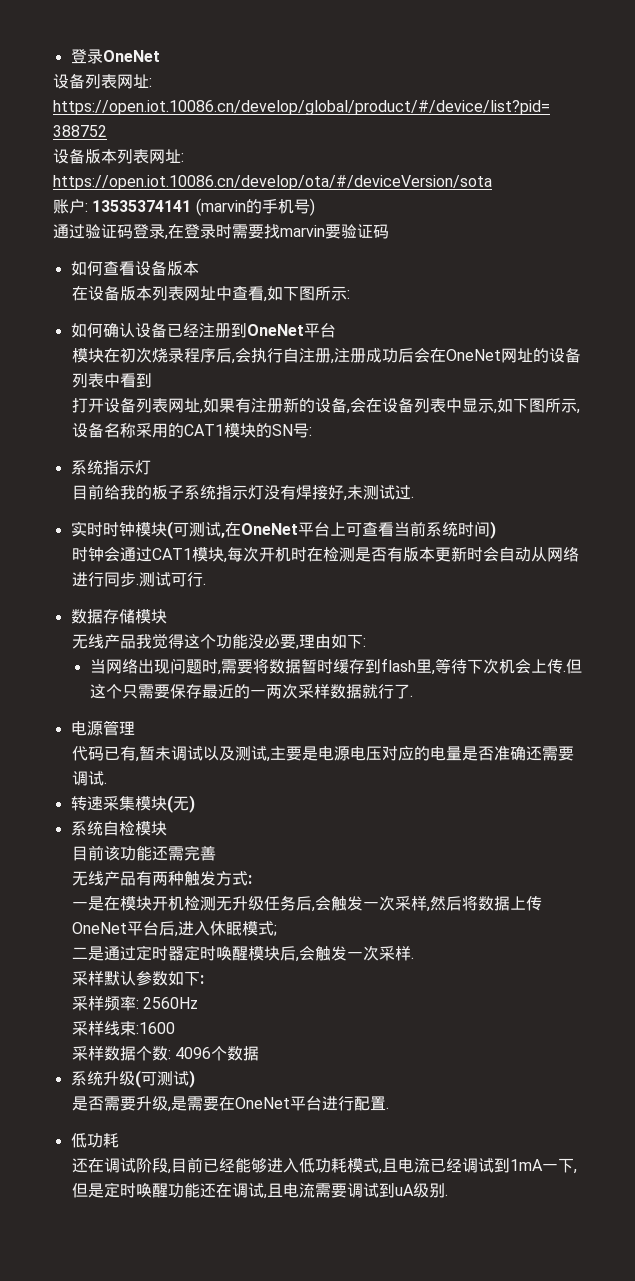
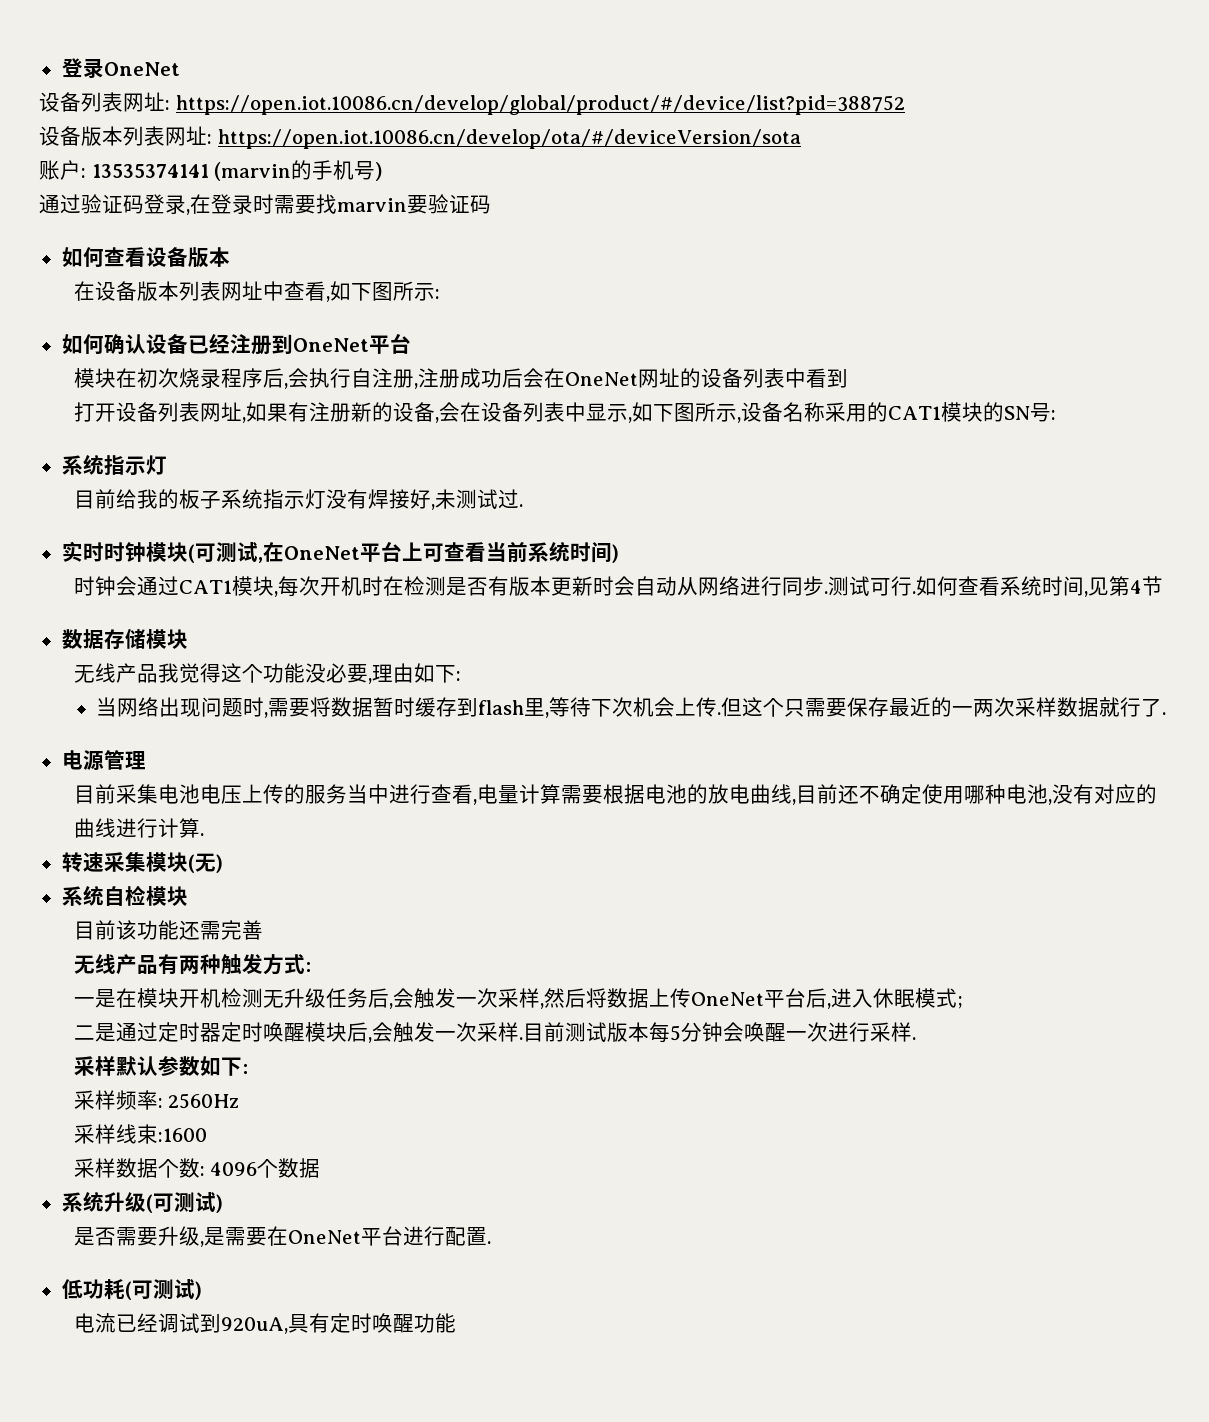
+ 如何查看系统时间,见第4节
- 代码已有,暂未调试以及测试,主要是电源电压对应的电量是否准确还需要调试.
+ 目前采集电池电压上传的服务当中进行查看,电量计算需要根据电池的放电曲线,目前还不确定使用哪种电池,没有对应的曲线进行计算.
+ 目前测试版本每5分钟会唤醒一次进行采样.
  是否需要升级,是需要在OneNet平台进行配置.
- 低功耗
- 还在调试阶段,目前已经能够进入低功耗模式,且电流已经调试到1mA一下,但是定时唤醒功能还在调试,且电流需要调试到uA级别.
+ 低功耗(可测试)
+ 电流已经调试到920uA,具有定时唤醒功能

